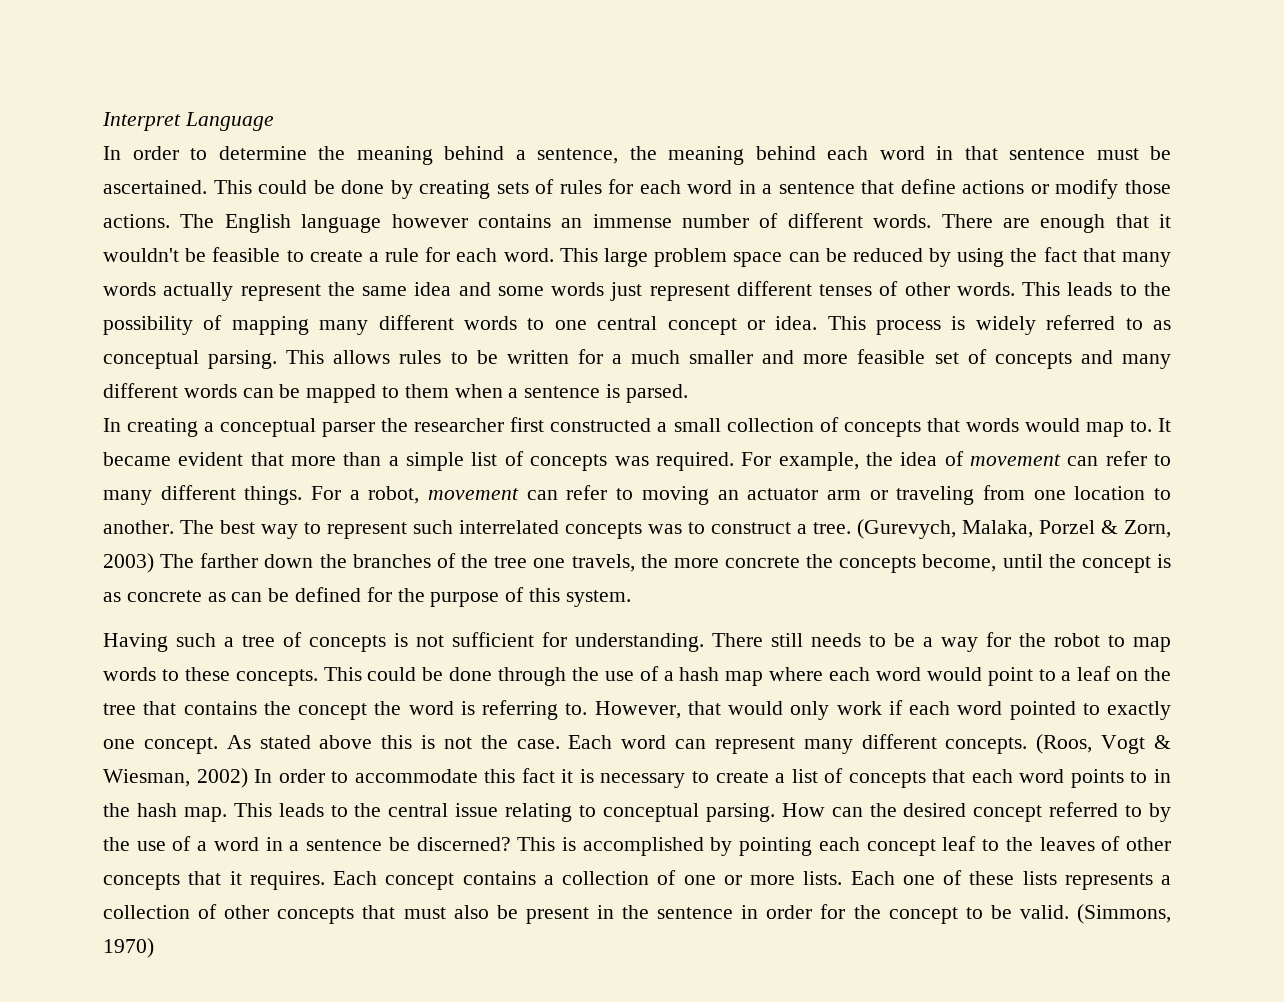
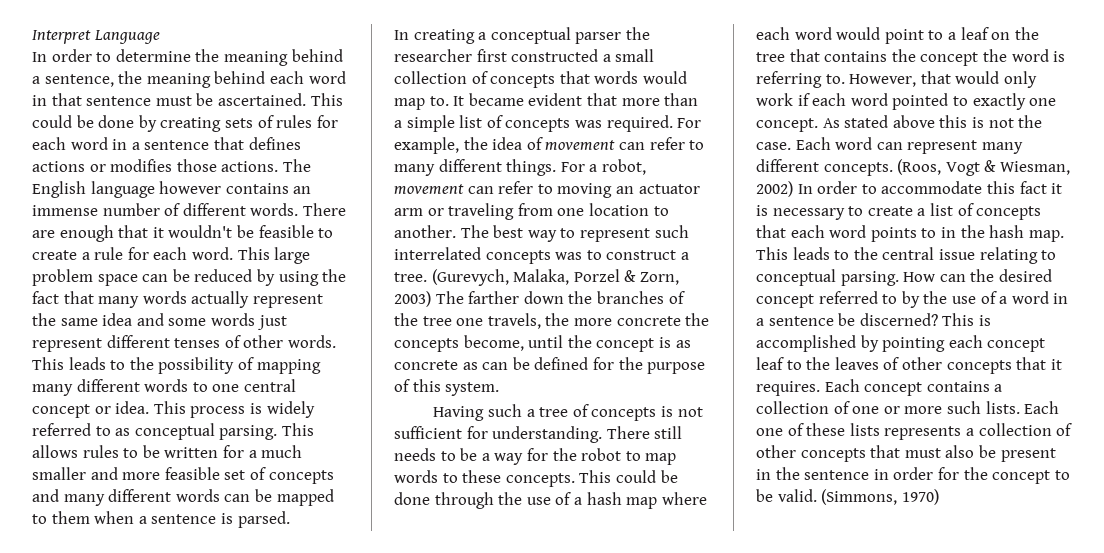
- This could be done by creating sets of rules for each word in a sentence that define actions or modify those actions.
+ This could be done by creating sets of rules for each word in a sentence that defines actions or modifies those actions.
- Each concept contains a collection of one or more lists.
+ Each concept contains a collection of one or more such lists.

